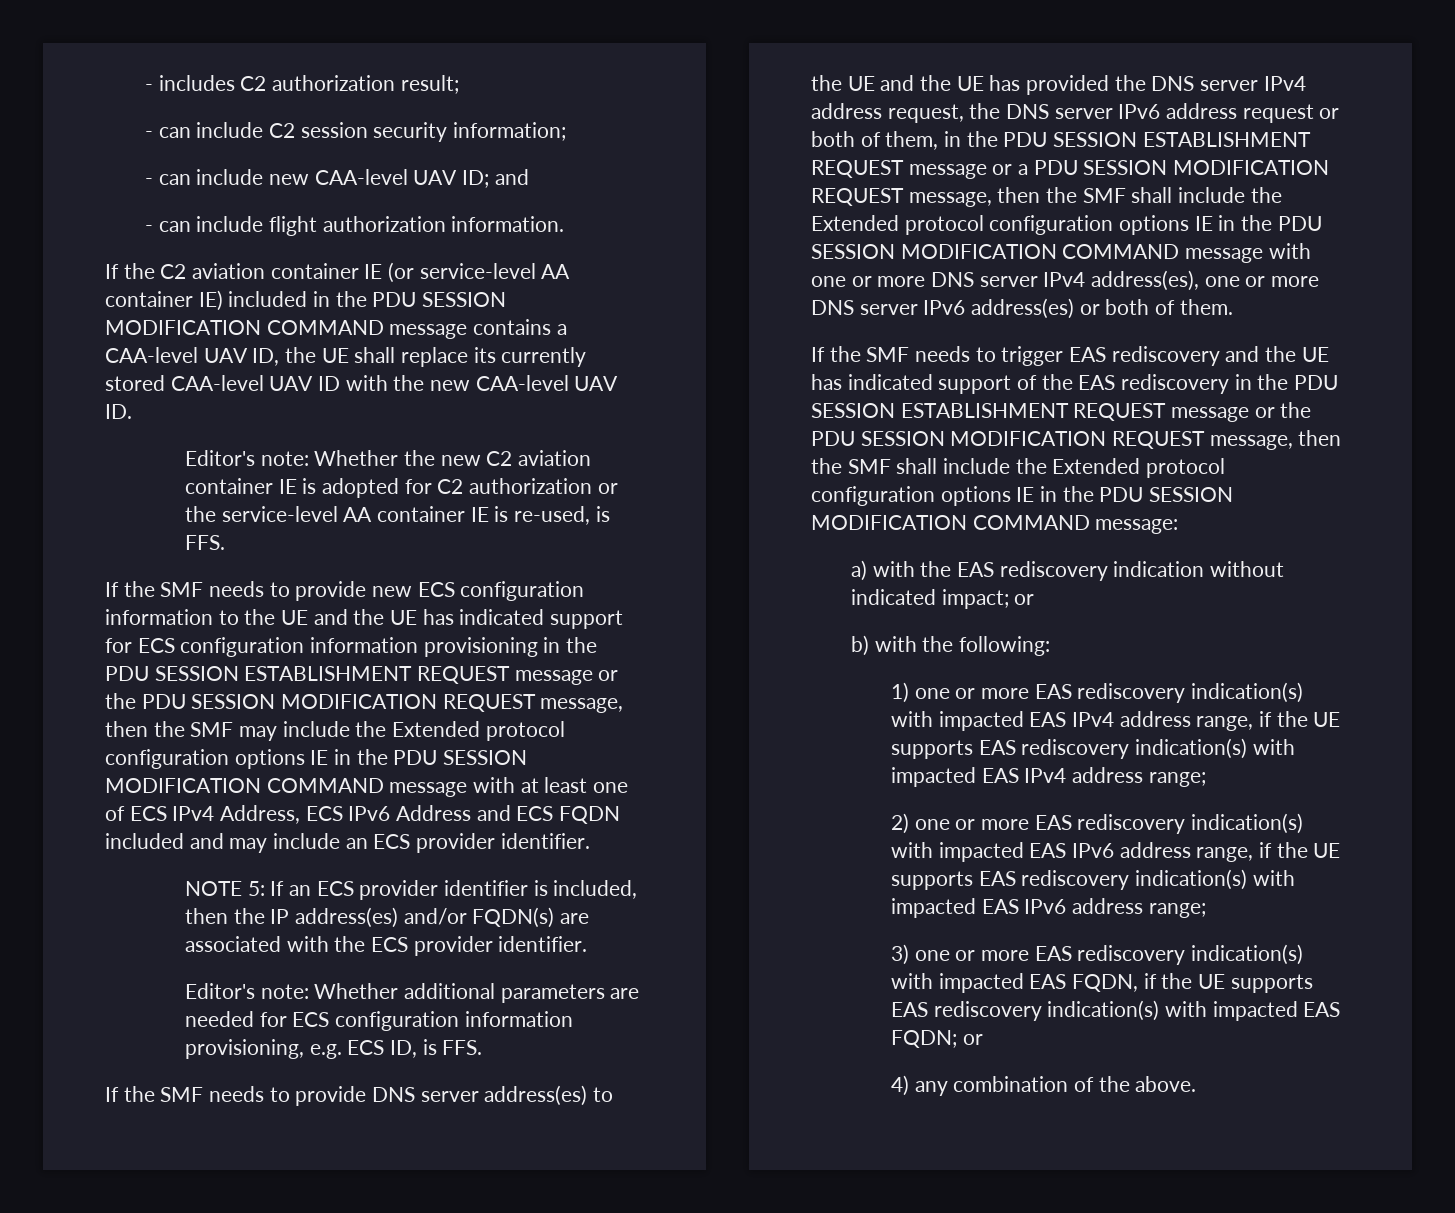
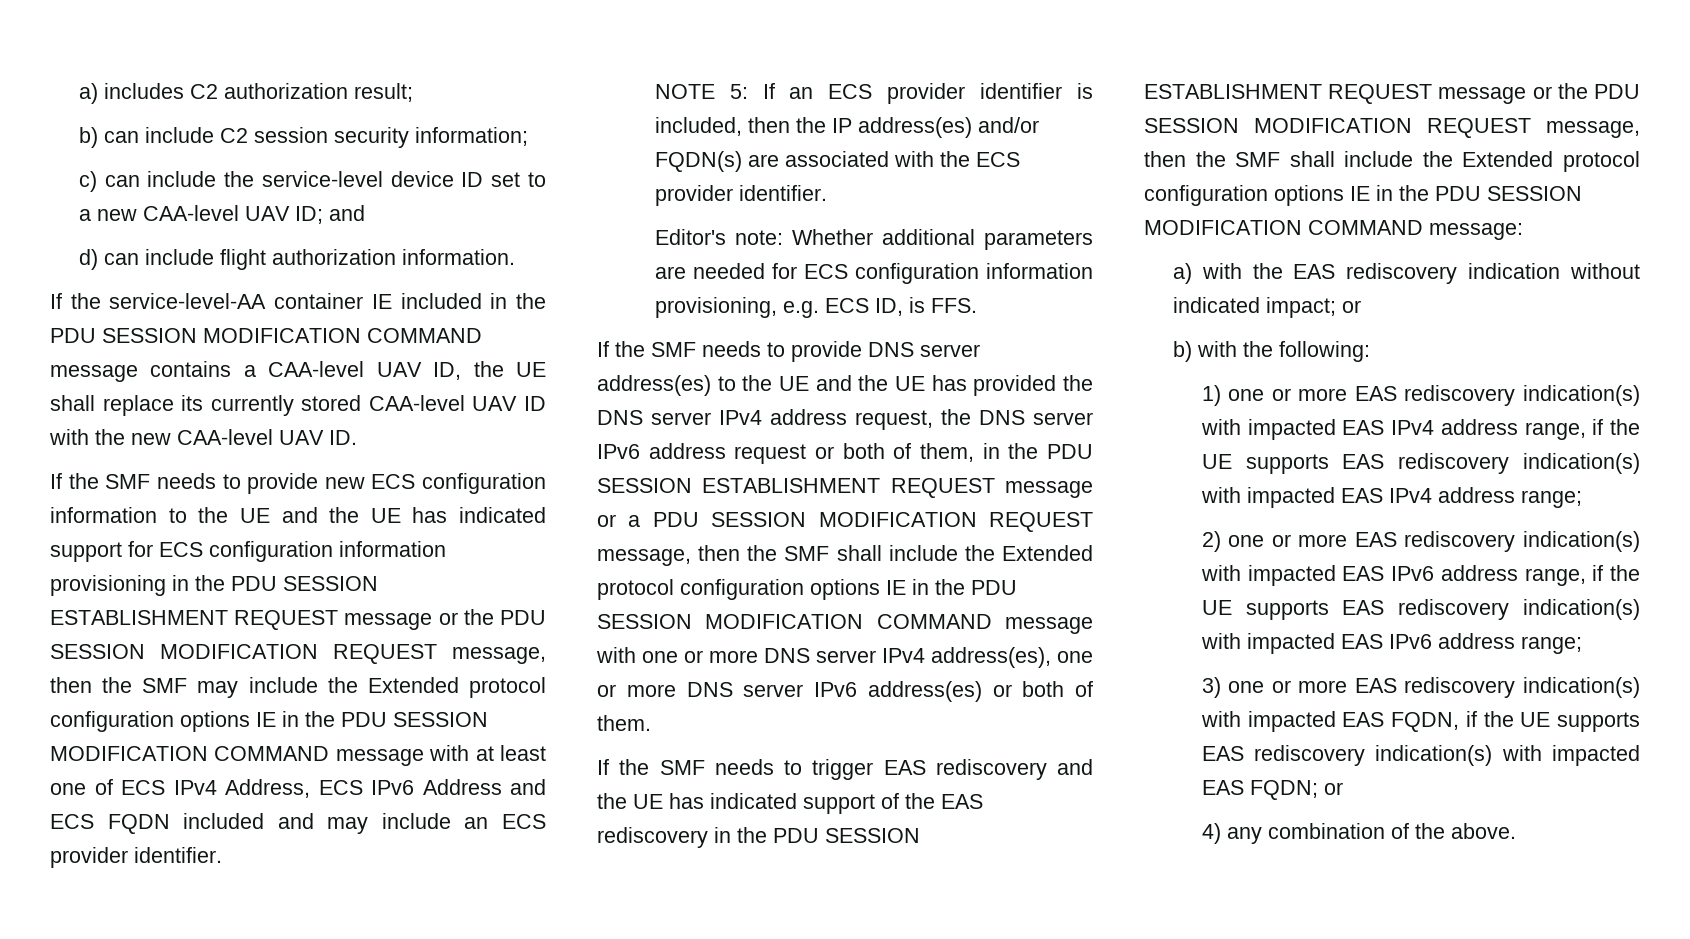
- - includes C2 authorization result;
+ a) includes C2 authorization result;
- - can include C2 session security information;
+ b) can include C2 session security information;
- - can include new CAA-level UAV ID; and
+ c) can include the service-level device ID set to a new CAA-level UAV ID; and
- - can include flight authorization information.
+ d) can include flight authorization information.
- If the C2 aviation container IE (or service-level AA container IE) included in the PDU SESSION MODIFICATION COMMAND message contains a CAA-level UAV ID, the UE shall replace its currently stored CAA-level UAV ID with the new CAA-level UAV ID.
+ If the service-level-AA container IE included in the PDU SESSION MODIFICATION COMMAND message contains a CAA-level UAV ID, the UE shall replace its currently stored CAA-level UAV ID with the new CAA-level UAV ID.
- Editor's note: Whether the new C2 aviation container IE is adopted for C2 authorization or the service-level AA container IE is re-used, is FFS.

